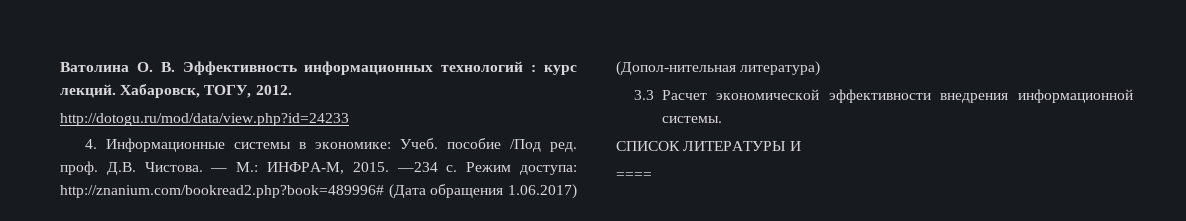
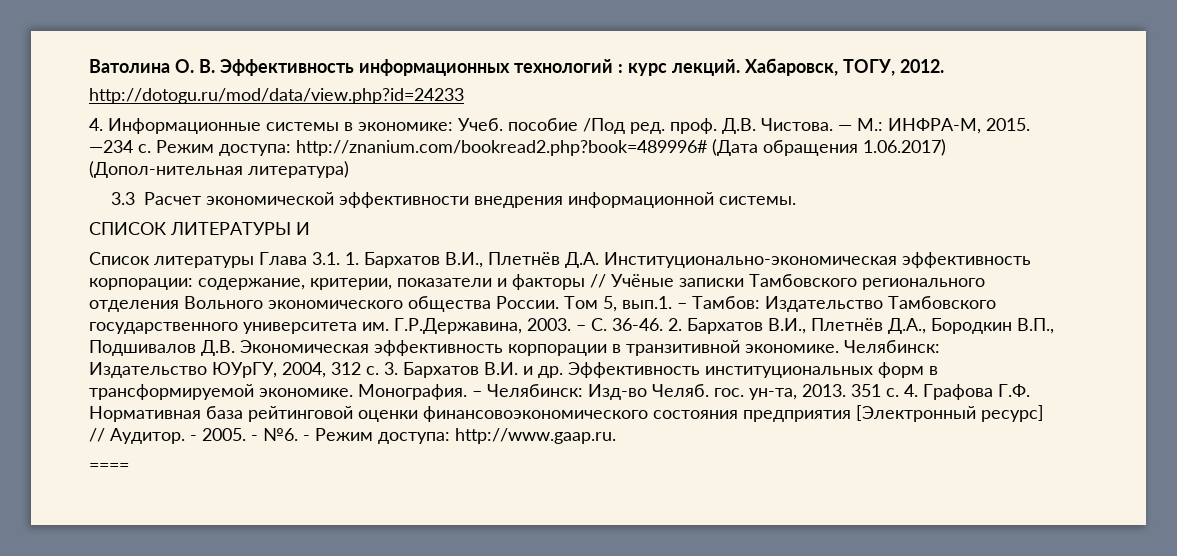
+ Список литературы Глава 3.1. 1. Бархатов В.И., Плетнёв Д.А. Институционально-экономическая эффективность корпорации: содержание, критерии, показатели и факторы // Учёные записки Тамбовского регионального отделения Вольного экономического общества России. Том 5, вып.1. – Тамбов: Издательство Тамбовского государственного университета им. Г.Р.Державина, 2003. – С. 36-46. 2. Бархатов В.И., Плетнёв Д.А., Бородкин В.П., Подшивалов Д.В. Экономическая эффективность корпорации в транзитивной экономике. Челябинск: Издательство ЮУрГУ, 2004, 312 с. 3. Бархатов В.И. и др. Эффективность институциональных форм в трансформируемой экономике. Монография. – Челябинск: Изд-во Челяб. гос. ун-та, 2013. 351 с. 4. Графова Г.Ф. Нормативная база рейтинговой оценки финансовоэкономического состояния предприятия [Электронный ресурс] // Аудитор. - 2005. - №6. - Режим доступа: http://www.gaap.ru.

